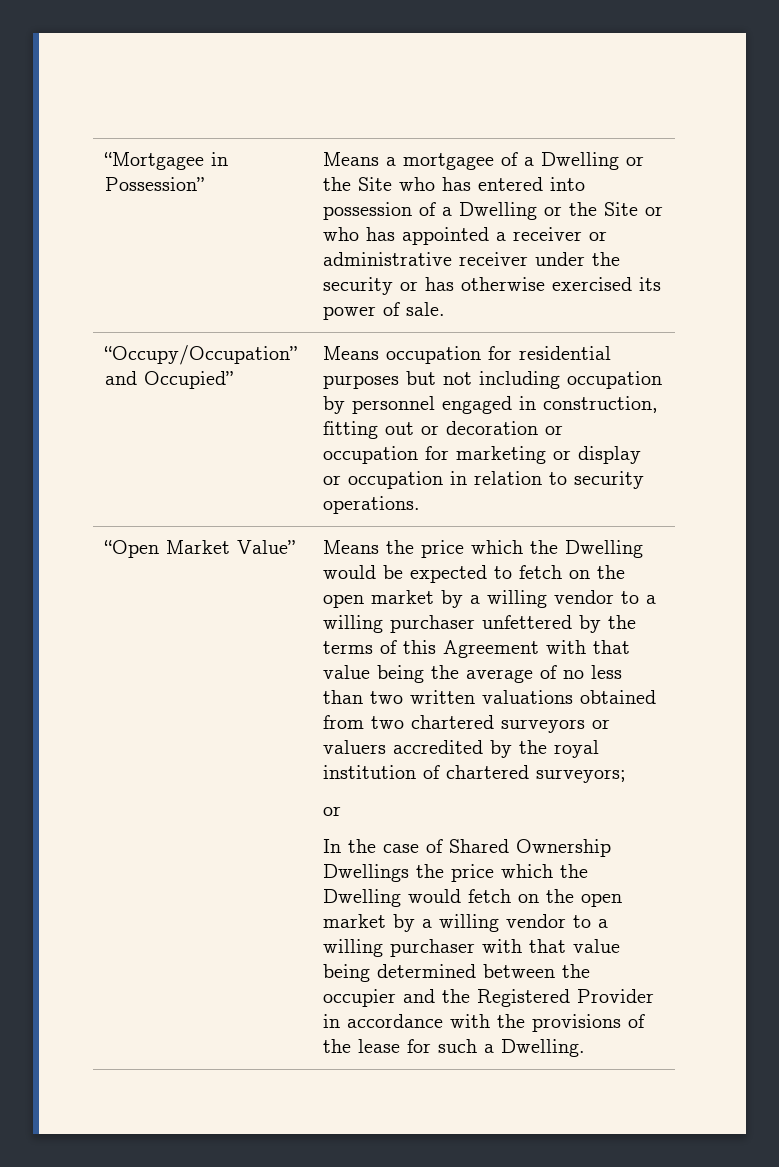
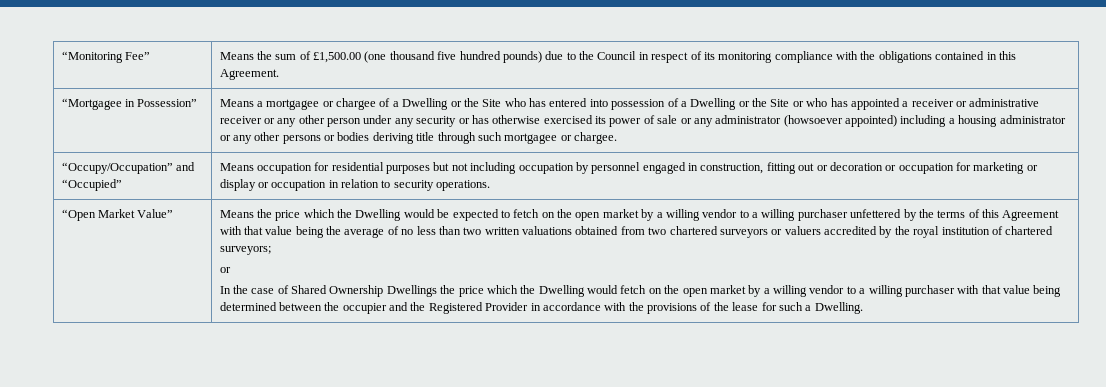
+ “Monitoring Fee” | Means the sum of £1,500.00 (one thousand five hundred pounds) due to the Council in respect of its monitoring compliance with the obligations contained in this Agreement.
- Means a mortgagee of a Dwelling or the Site who has entered into possession of a Dwelling or the Site or who has appointed a receiver or administrative receiver under the security or has otherwise exercised its power of sale.
+ Means a mortgagee or chargee of a Dwelling or the Site who has entered into possession of a Dwelling or the Site or who has appointed a receiver or administrative receiver or any other person under any security or has otherwise exercised its power of sale or any administrator (howsoever appointed) including a housing administrator or any other persons or bodies deriving title through such mortgagee or chargee.
- “Occupy/Occupation” and Occupied” | Means occupation for residential purposes but not including occupation by personnel engaged in construction, fitting out or decoration or occupation for marketing or display or occupation in relation to security operations.
+ “Occupy/Occupation” and “Occupied” | Means occupation for residential purposes but not including occupation by personnel engaged in construction, fitting out or decoration or occupation for marketing or display or occupation in relation to security operations.

